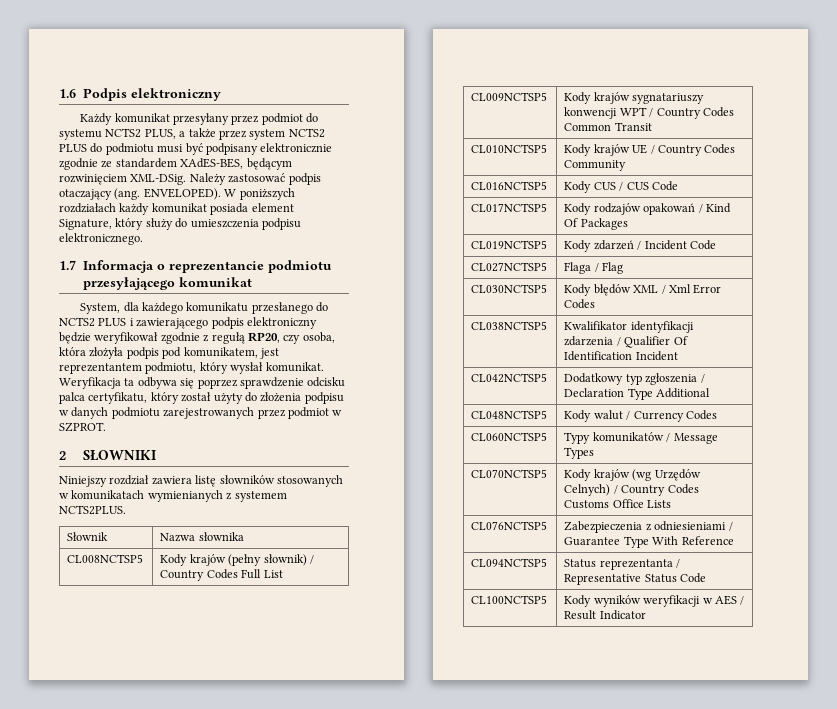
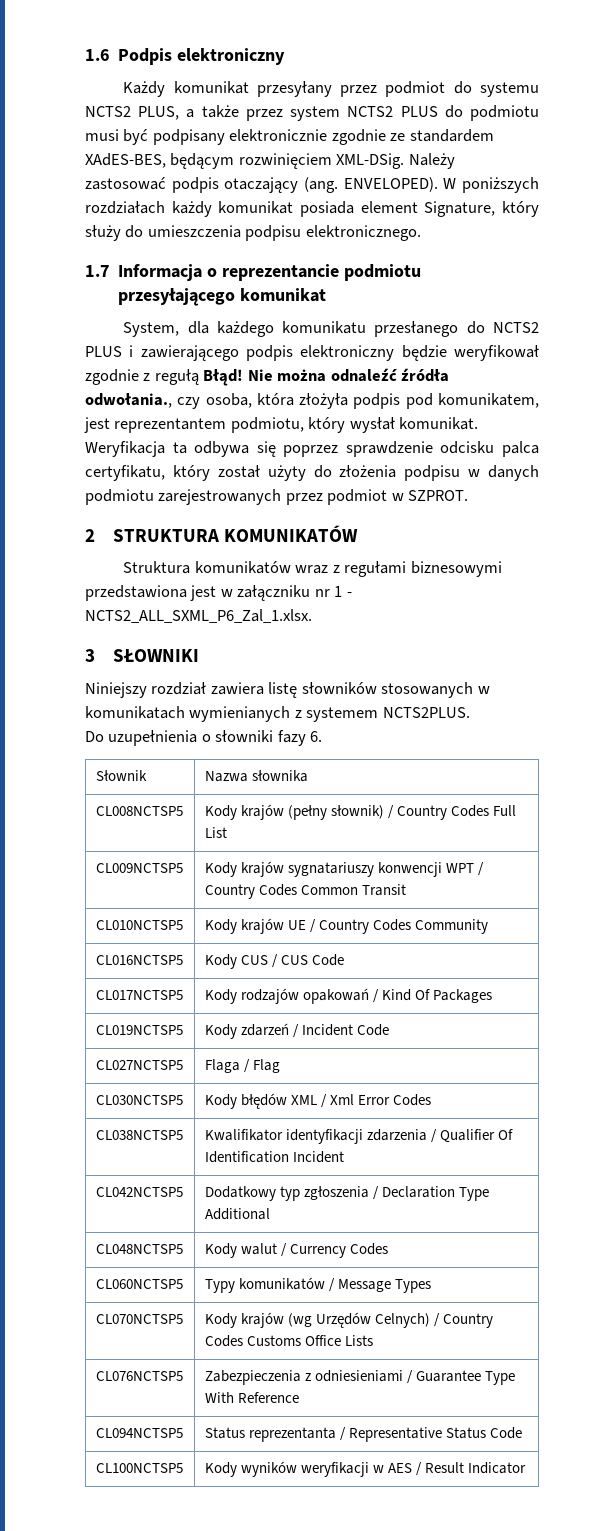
- System, dla każdego komunikatu przesłanego do NCTS2 PLUS i zawierającego podpis elektroniczny będzie weryfikował zgodnie z regułą RP20, czy osoba, która złożyła podpis pod komunikatem, jest reprezentantem podmiotu, który wysłał komunikat.
+ System, dla każdego komunikatu przesłanego do NCTS2 PLUS i zawierającego podpis elektroniczny będzie weryfikował zgodnie z regułą Błąd! Nie można odnaleźć źródła odwołania., czy osoba, która złożyła podpis pod komunikatem, jest reprezentantem podmiotu, który wysłał komunikat.
- 2 SŁOWNIKI
+ 2 STRUKTURA KOMUNIKATÓW
+ Struktura komunikatów wraz z regułami biznesowymi przedstawiona jest w załączniku nr 1 - NCTS2_ALL_SXML_P6_Zal_1.xlsx.
+ 3 SŁOWNIKI
+ Do uzupełnienia o słowniki fazy 6.

